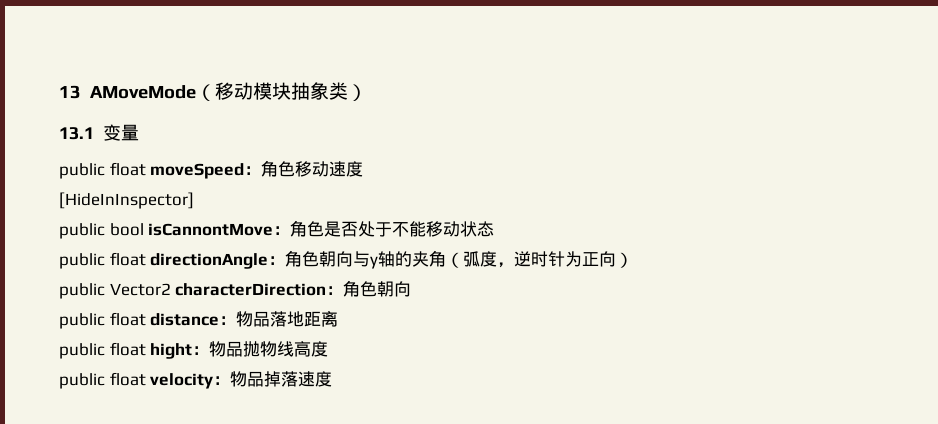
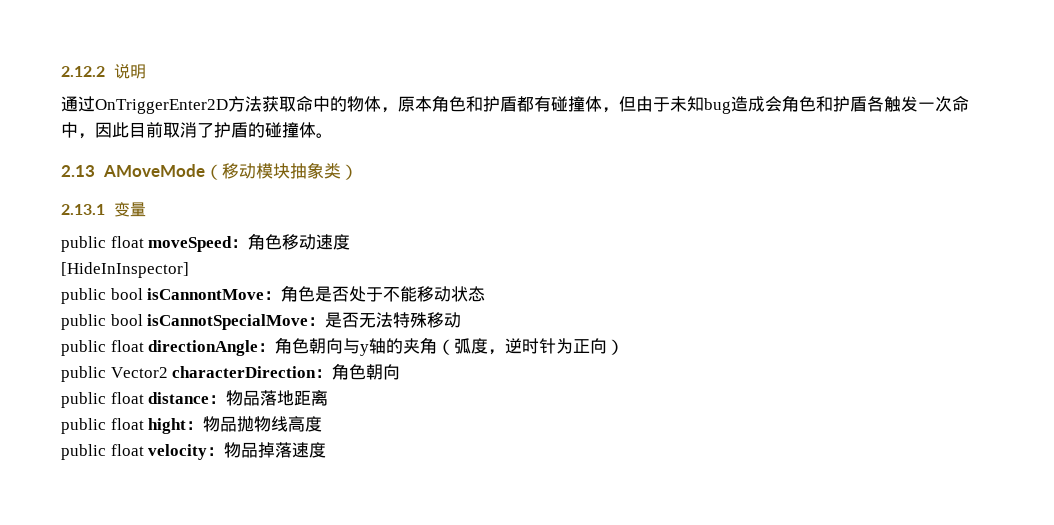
- 13 AMoveMode（移动模块抽象类）
+ 2.12.2说明
+ 通过OnTriggerEnter2D方法获取命中的物体，原本角色和护盾都有碰撞体，但由于未知bug造成会角色和护盾各触发一次命中，因此目前取消了护盾的碰撞体。
+ 2.13 AMoveMode（移动模块抽象类）
- 13.1变量
+ 2.13.1变量
+ public bool isCannotSpecialMove：是否无法特殊移动

